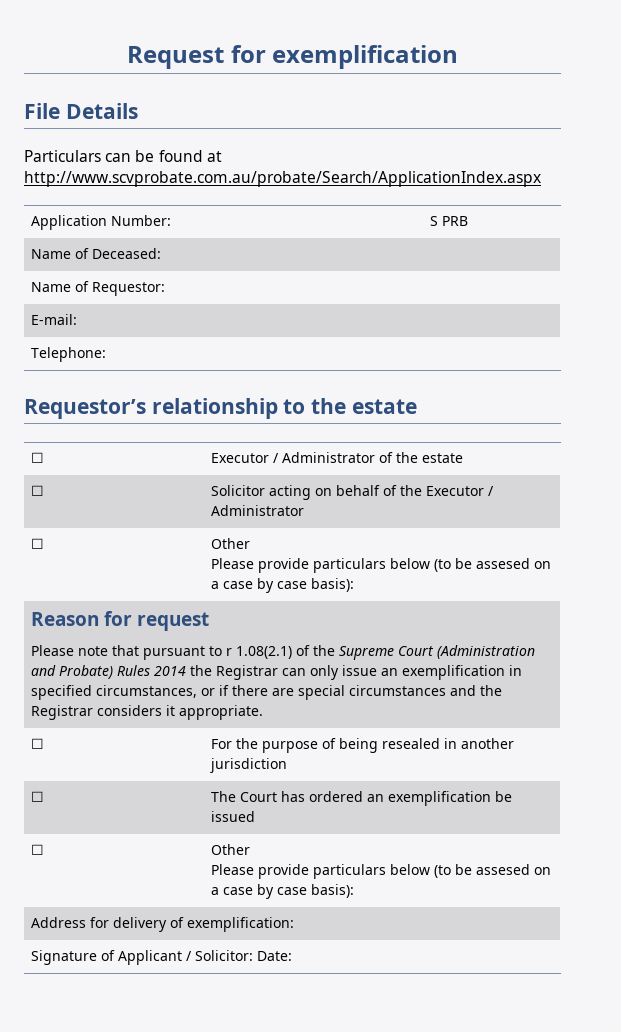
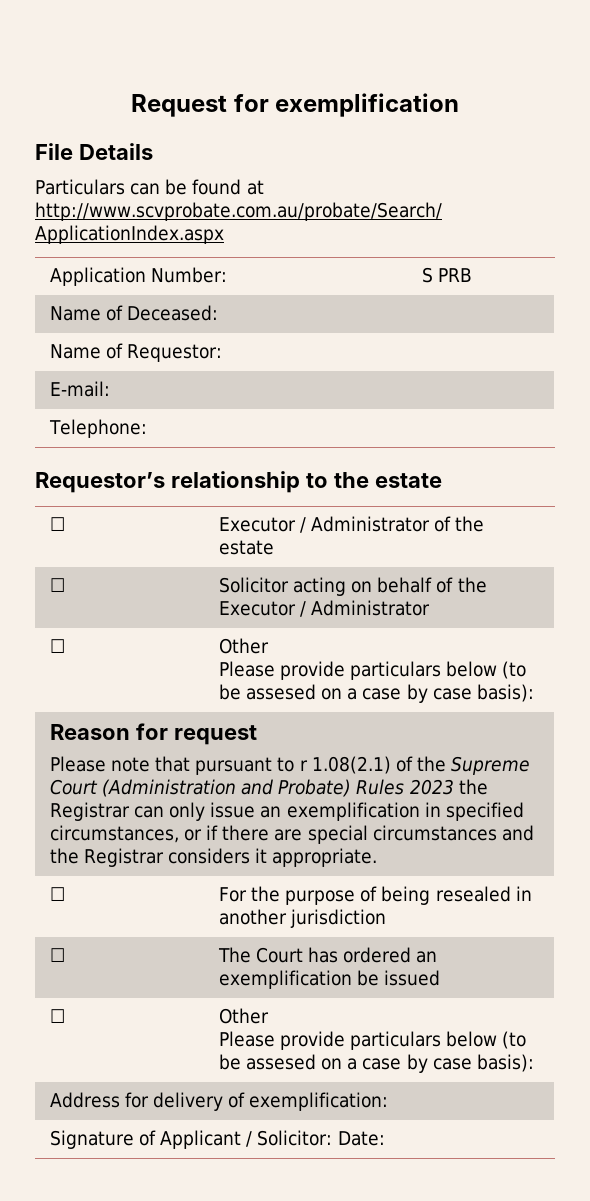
- Please note that pursuant to r 1.08(2.1) of the Supreme Court (Administration and Probate) Rules 2014 the Registrar can only issue an exemplification in specified circumstances, or if there are special circumstances and the Registrar considers it appropriate.
+ Please note that pursuant to r 1.08(2.1) of the Supreme Court (Administration and Probate) Rules 2023 the Registrar can only issue an exemplification in specified circumstances, or if there are special circumstances and the Registrar considers it appropriate.

